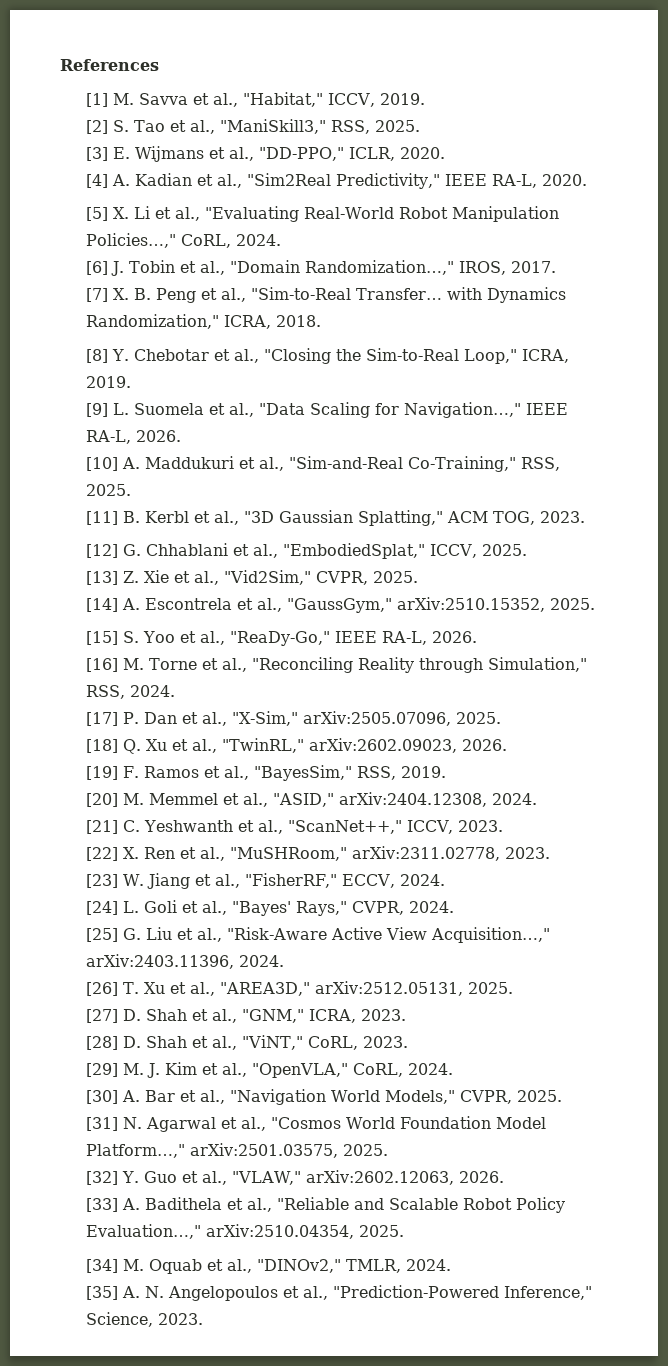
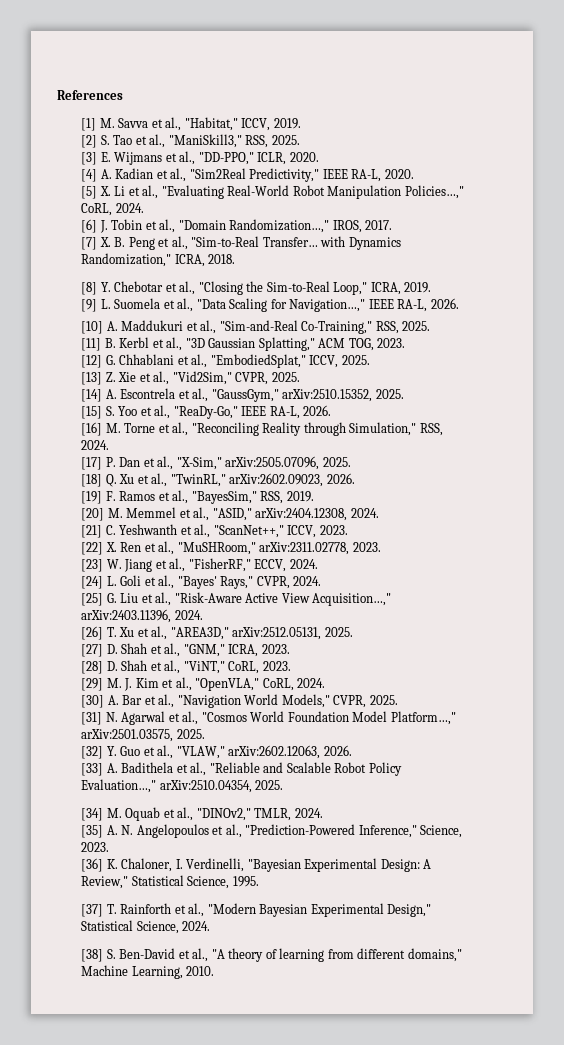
+ [36] K. Chaloner, I. Verdinelli, "Bayesian Experimental Design: A Review," Statistical Science, 1995.
+ [37] T. Rainforth et al., "Modern Bayesian Experimental Design," Statistical Science, 2024.
+ [38] S. Ben-David et al., "A theory of learning from different domains," Machine Learning, 2010.

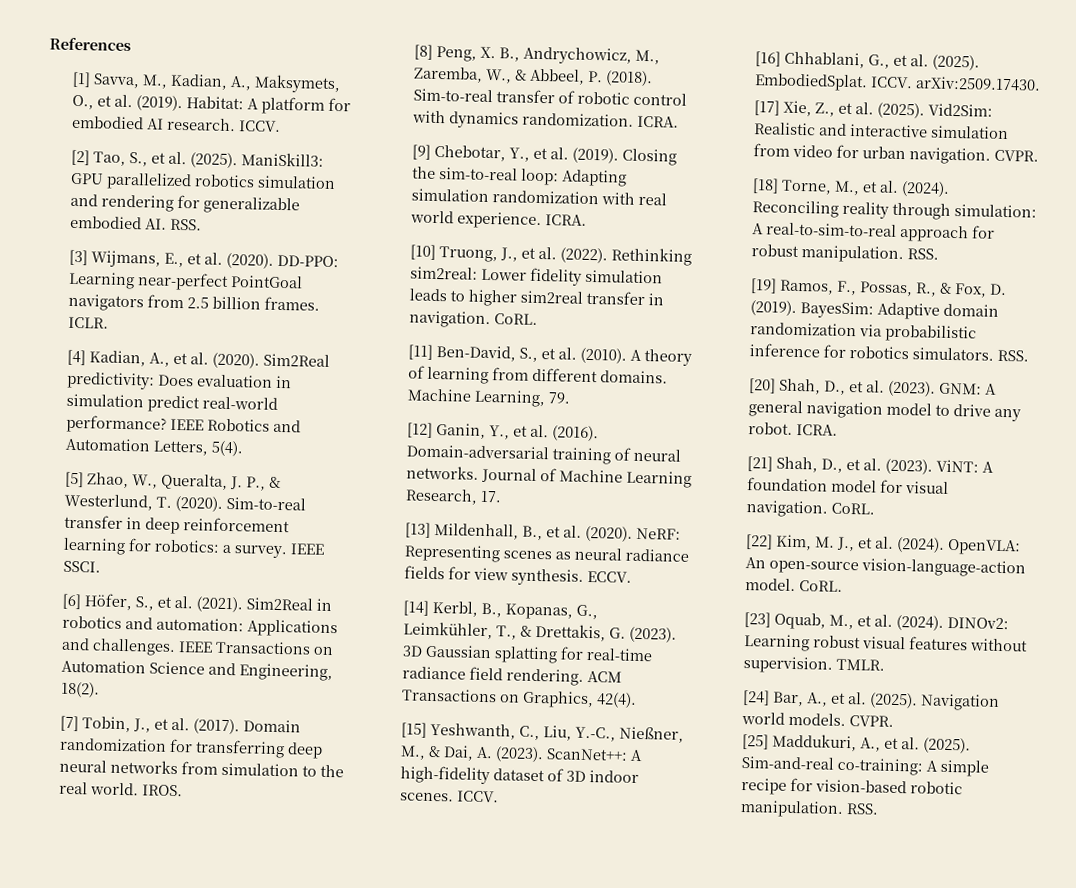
- [1] M. Savva et al., "Habitat," ICCV, 2019.
- [2] S. Tao et al., "ManiSkill3," RSS, 2025.
- [3] E. Wijmans et al., "DD-PPO," ICLR, 2020.
- [4] A. Kadian et al., "Sim2Real Predictivity," IEEE RA-L, 2020.
- [5] X. Li et al., "Evaluating Real-World Robot Manipulation Policies…," CoRL, 2024.
- [6] J. Tobin et al., "Domain Randomization…," IROS, 2017.
- [7] X. B. Peng et al., "Sim-to-Real Transfer… with Dynamics Randomization," ICRA, 2018.
- [8] Y. Chebotar et al., "Closing the Sim-to-Real Loop," ICRA, 2019.
- [9] L. Suomela et al., "Data Scaling for Navigation…," IEEE RA-L, 2026.
- [10] A. Maddukuri et al., "Sim-and-Real Co-Training," RSS, 2025.
- [11] B. Kerbl et al., "3D Gaussian Splatting," ACM TOG, 2023.
- [12] G. Chhablani et al., "EmbodiedSplat," ICCV, 2025.
- [13] Z. Xie et al., "Vid2Sim," CVPR, 2025.
- [14] A. Escontrela et al., "GaussGym," arXiv:2510.15352, 2025.
- [15] S. Yoo et al., "ReaDy-Go," IEEE RA-L, 2026.
- [16] M. Torne et al., "Reconciling Reality through Simulation," RSS, 2024.
- [17] P. Dan et al., "X-Sim," arXiv:2505.07096, 2025.
- [18] Q. Xu et al., "TwinRL," arXiv:2602.09023, 2026.
- [19] F. Ramos et al., "BayesSim," RSS, 2019.
- [20] M. Memmel et al., "ASID," arXiv:2404.12308, 2024.
- [21] C. Yeshwanth et al., "ScanNet++," ICCV, 2023.
- [22] X. Ren et al., "MuSHRoom," arXiv:2311.02778, 2023.
- [23] W. Jiang et al., "FisherRF," ECCV, 2024.
- [24] L. Goli et al., "Bayes' Rays," CVPR, 2024.
- [25] G. Liu et al., "Risk-Aware Active View Acquisition…," arXiv:2403.11396, 2024.
- [26] T. Xu et al., "AREA3D," arXiv:2512.05131, 2025.
- [27] D. Shah et al., "GNM," ICRA, 2023.
- [28] D. Shah et al., "ViNT," CoRL, 2023.
- [29] M. J. Kim et al., "OpenVLA," CoRL, 2024.
- [30] A. Bar et al., "Navigation World Models," CVPR, 2025.
- [31] N. Agarwal et al., "Cosmos World Foundation Model Platform…," arXiv:2501.03575, 2025.
- [32] Y. Guo et al., "VLAW," arXiv:2602.12063, 2026.
- [33] A. Badithela et al., "Reliable and Scalable Robot Policy Evaluation…," arXiv:2510.04354, 2025.
- [34] M. Oquab et al., "DINOv2," TMLR, 2024.
- [35] A. N. Angelopoulos et al., "Prediction-Powered Inference," Science, 2023.
- [36] K. Chaloner, I. Verdinelli, "Bayesian Experimental Design: A Review," Statistical Science, 1995.
- [37] T. Rainforth et al., "Modern Bayesian Experimental Design," Statistical Science, 2024.
- [38] S. Ben-David et al., "A theory of learning from different domains," Machine Learning, 2010.
+ [1] Savva, M., Kadian, A., Maksymets, O., et al. (2019). Habitat: A platform for embodied AI research. ICCV.
+ [2] Tao, S., et al. (2025). ManiSkill3: GPU parallelized robotics simulation and rendering for generalizable embodied AI. RSS.
+ [3] Wijmans, E., et al. (2020). DD-PPO: Learning near-perfect PointGoal navigators from 2.5 billion frames. ICLR.
+ [4] Kadian, A., et al. (2020). Sim2Real predictivity: Does evaluation in simulation predict real-world performance? IEEE Robotics and Automation Letters, 5(4).
+ [5] Zhao, W., Queralta, J. P., & Westerlund, T. (2020). Sim-to-real transfer in deep reinforcement learning for robotics: a survey. IEEE SSCI.
+ [6] Höfer, S., et al. (2021). Sim2Real in robotics and automation: Applications and challenges. IEEE Transactions on Automation Science and Engineering, 18(2).
+ [7] Tobin, J., et al. (2017). Domain randomization for transferring deep neural networks from simulation to the real world. IROS.
+ [8] Peng, X. B., Andrychowicz, M., Zaremba, W., & Abbeel, P. (2018). Sim-to-real transfer of robotic control with dynamics randomization. ICRA.
+ [9] Chebotar, Y., et al. (2019). Closing the sim-to-real loop: Adapting simulation randomization with real world experience. ICRA.
+ [10] Truong, J., et al. (2022). Rethinking sim2real: Lower fidelity simulation leads to higher sim2real transfer in navigation. CoRL.
+ [11] Ben-David, S., et al. (2010). A theory of learning from different domains. Machine Learning, 79.
+ [12] Ganin, Y., et al. (2016). Domain-adversarial training of neural networks. Journal of Machine Learning Research, 17.
+ [13] Mildenhall, B., et al. (2020). NeRF: Representing scenes as neural radiance fields for view synthesis. ECCV.
+ [14] Kerbl, B., Kopanas, G., Leimkühler, T., & Drettakis, G. (2023). 3D Gaussian splatting for real-time radiance field rendering. ACM Transactions on Graphics, 42(4).
+ [15] Yeshwanth, C., Liu, Y.-C., Nießner, M., & Dai, A. (2023). ScanNet++: A high-fidelity dataset of 3D indoor scenes. ICCV.
+ [16] Chhablani, G., et al. (2025). EmbodiedSplat. ICCV. arXiv:2509.17430.
+ [17] Xie, Z., et al. (2025). Vid2Sim: Realistic and interactive simulation from video for urban navigation. CVPR.
+ [18] Torne, M., et al. (2024). Reconciling reality through simulation: A real-to-sim-to-real approach for robust manipulation. RSS.
+ [19] Ramos, F., Possas, R., & Fox, D. (2019). BayesSim: Adaptive domain randomization via probabilistic inference for robotics simulators. RSS.
+ [20] Shah, D., et al. (2023). GNM: A general navigation model to drive any robot. ICRA.
+ [21] Shah, D., et al. (2023). ViNT: A foundation model for visual navigation. CoRL.
+ [22] Kim, M. J., et al. (2024). OpenVLA: An open-source vision-language-action model. CoRL.
+ [23] Oquab, M., et al. (2024). DINOv2: Learning robust visual features without supervision. TMLR.
+ [24] Bar, A., et al. (2025). Navigation world models. CVPR.
+ [25] Maddukuri, A., et al. (2025). Sim-and-real co-training: A simple recipe for vision-based robotic manipulation. RSS.

